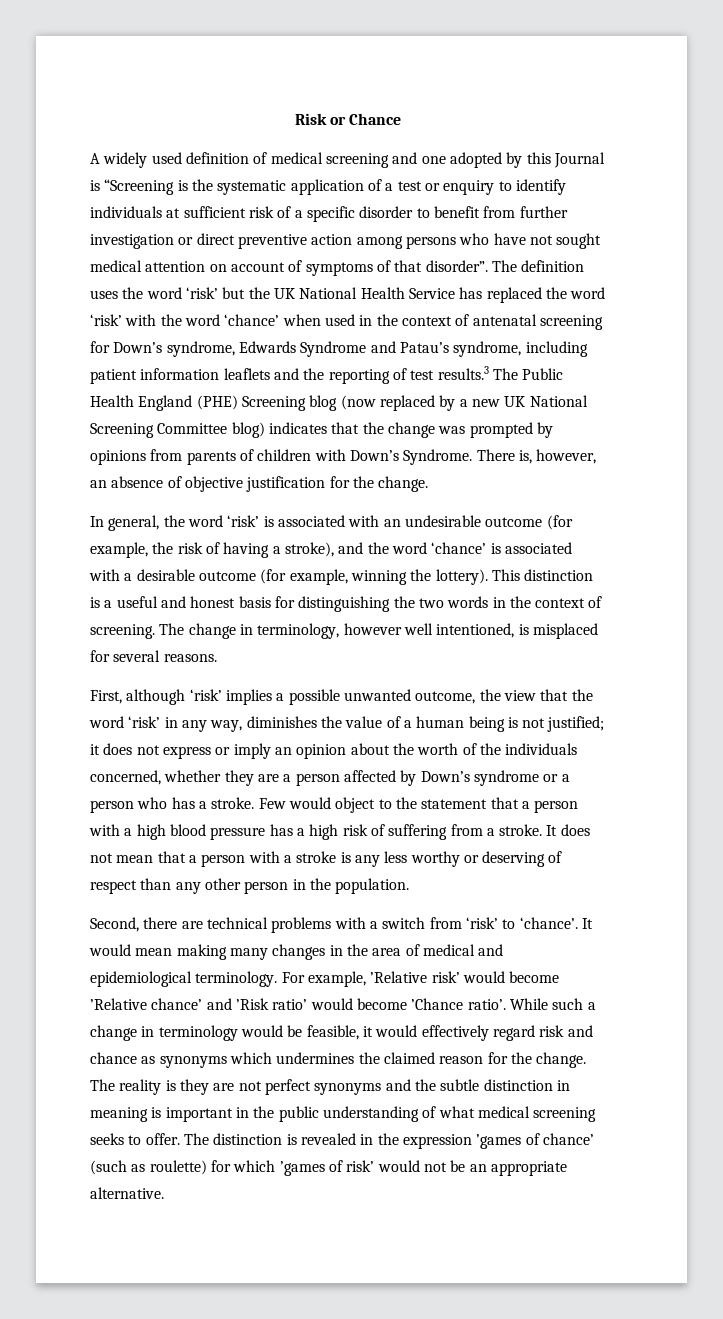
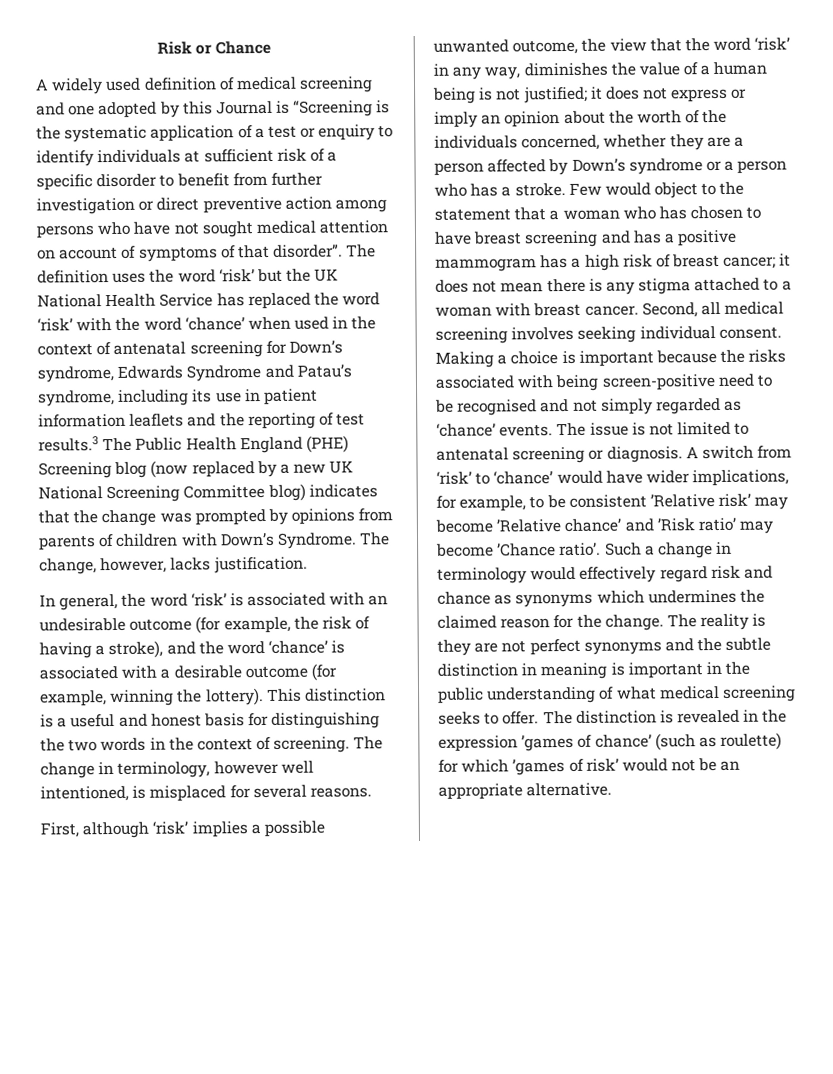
- The definition uses the word ‘risk’ but the UK National Health Service has replaced the word ‘risk’ with the word ‘chance’ when used in the context of antenatal screening for Down’s syndrome, Edwards Syndrome and Patau’s syndrome, including patient information leaflets and the reporting of test results.3 The Public Health England (PHE) Screening blog (now replaced by a new UK National Screening Committee blog) indicates that the change was prompted by opinions from parents of children with Down’s Syndrome.
+ The definition uses the word ‘risk’ but the UK National Health Service has replaced the word ‘risk’ with the word ‘chance’ when used in the context of antenatal screening for Down’s syndrome, Edwards Syndrome and Patau’s syndrome, including its use in patient information leaflets and the reporting of test results.3 The Public Health England (PHE) Screening blog (now replaced by a new UK National Screening Committee blog) indicates that the change was prompted by opinions from parents of children with Down’s Syndrome.
- There is, however, an absence of objective justification for the change.
+ The change, however, lacks justification.
- Few would object to the statement that a person with a high blood pressure has a high risk of suffering from a stroke. It does not mean that a person with a stroke is any less worthy or deserving of respect than any other person in the population.
- Second, there are technical problems with a switch from ‘risk’ to ‘chance’. It would mean making many changes in the area of medical and epidemiological terminology. For example, ’Relative risk’ would become ’Relative chance’ and ’Risk ratio’ would become ’Chance ratio’.
+ Few would object to the statement that a woman who has chosen to have breast screening and has a positive mammogram has a high risk of breast cancer; it does not mean there is any stigma attached to a woman with breast cancer. Second, all medical screening involves seeking individual consent. Making a choice is important because the risks associated with being screen-positive need to be recognised and not simply regarded as ‘chance’ events. The issue is not limited to antenatal screening or diagnosis. A switch from ‘risk’ to ‘chance’ would have wider implications, for example, to be consistent ’Relative risk’ may become ’Relative chance’ and ’Risk ratio’ may become ’Chance ratio’.
- While such a change in terminology would be feasible, it would effectively regard risk and chance as synonyms which undermines the claimed reason for the change.
+ Such a change in terminology would effectively regard risk and chance as synonyms which undermines the claimed reason for the change.

